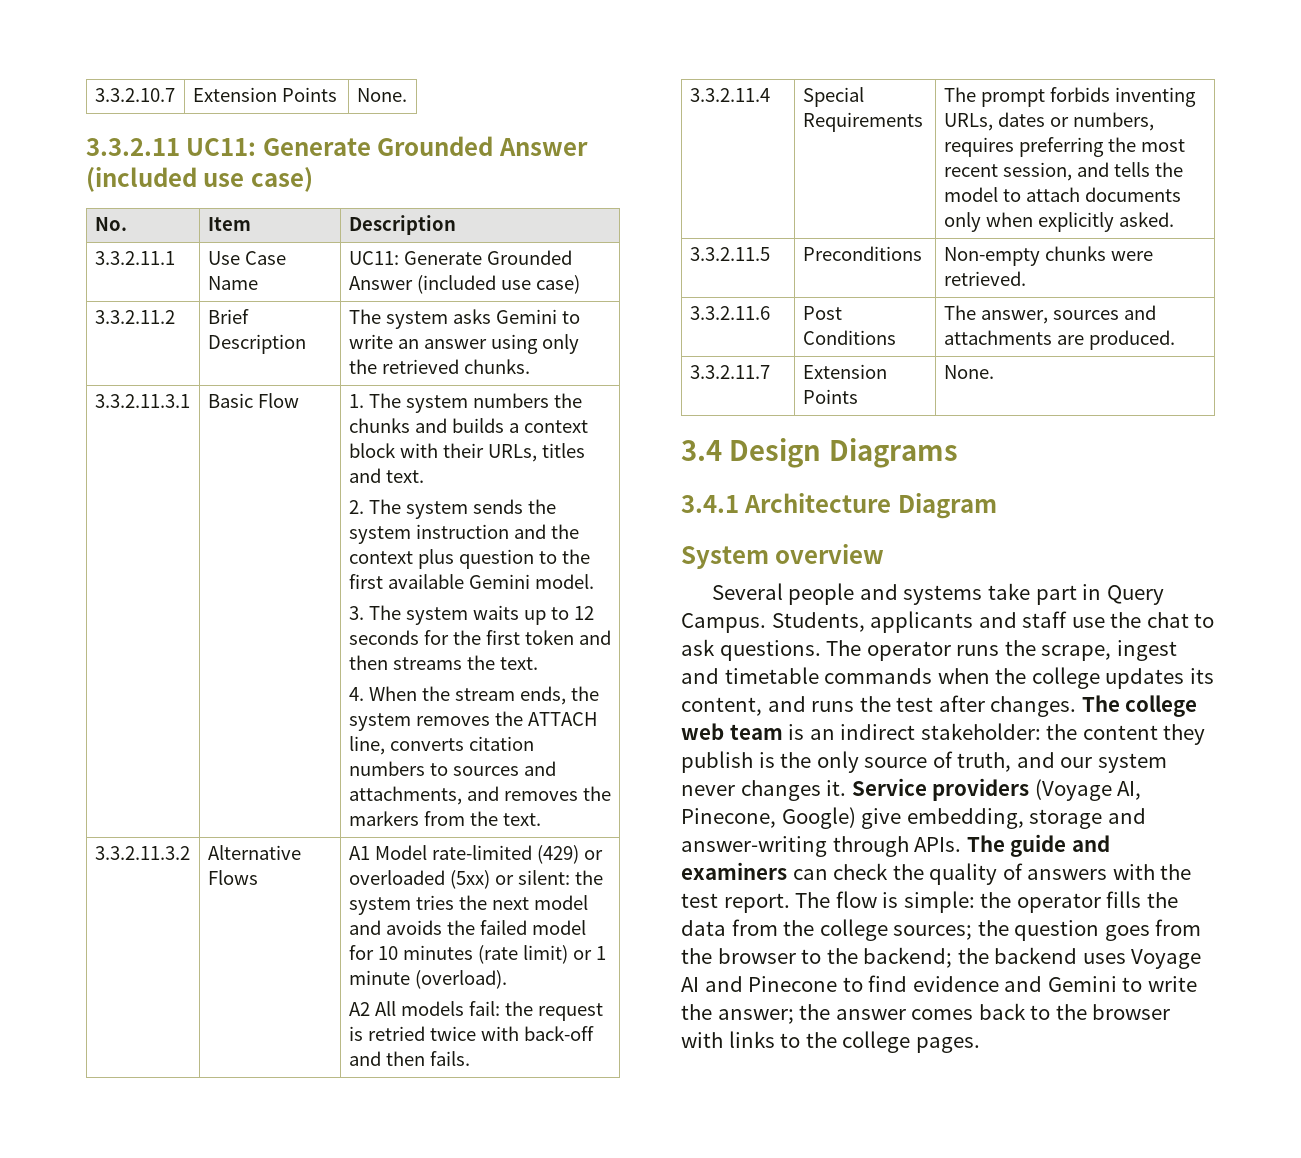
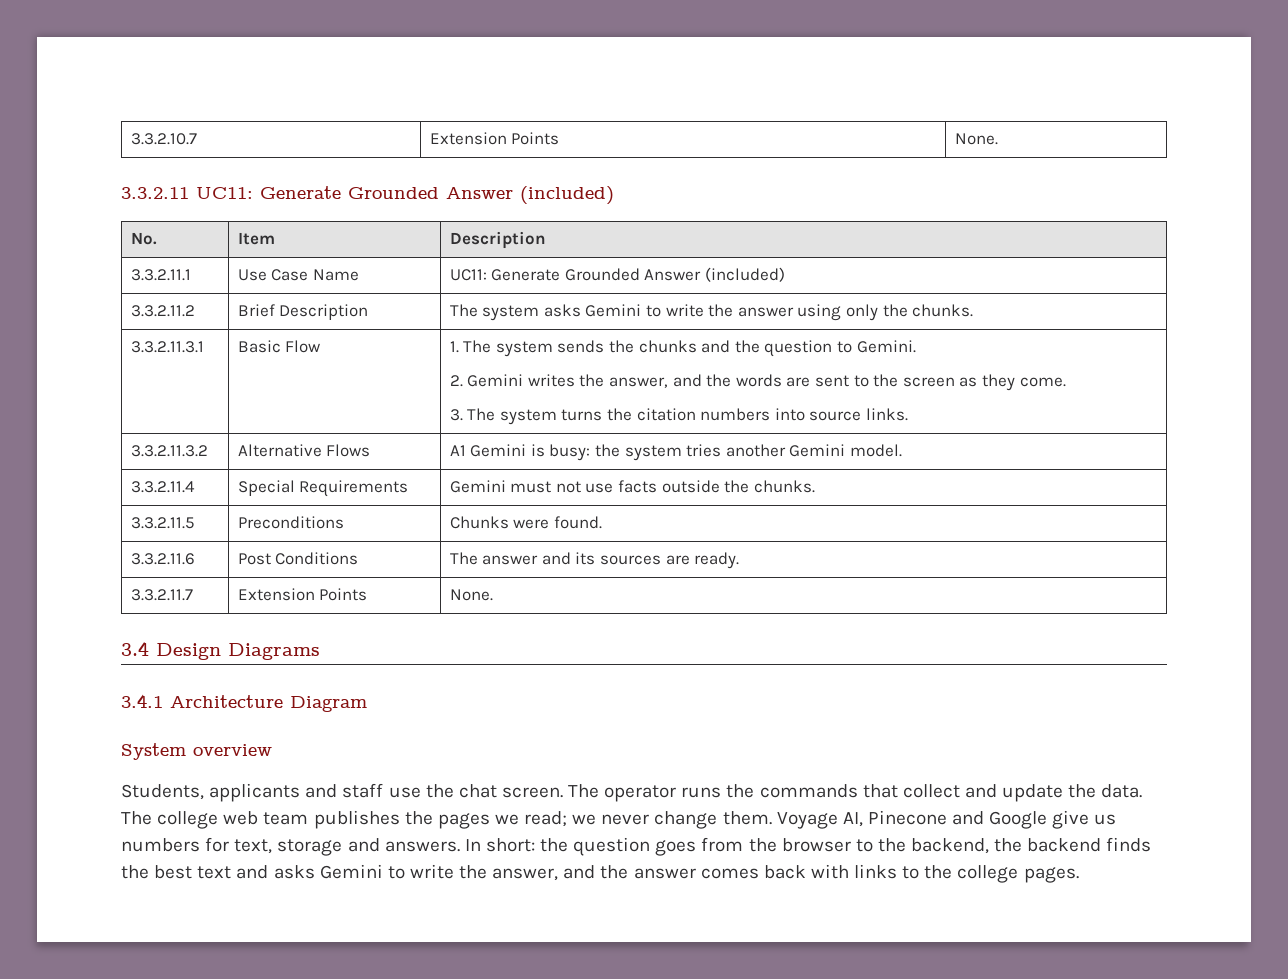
- 3.3.2.11 UC11: Generate Grounded Answer (included use case)
+ 3.3.2.11 UC11: Generate Grounded Answer (included)
- 3.3.2.11.1 | Use Case Name | UC11: Generate Grounded Answer (included use case)
+ 3.3.2.11.1 | Use Case Name | UC11: Generate Grounded Answer (included)
- 3.3.2.11.2 | Brief Description | The system asks Gemini to write an answer using only the retrieved chunks.
+ 3.3.2.11.2 | Brief Description | The system asks Gemini to write the answer using only the chunks.
- 1. The system numbers the chunks and builds a context block with their URLs, titles and text.
- 2. The system sends the system instruction and the context plus question to the first available Gemini model.
- 3. The system waits up to 12 seconds for the first token and then streams the text.
- 4. When the stream ends, the system removes the ATTACH line, converts citation numbers to sources and attachments, and removes the markers from the text.
- 3.3.2.11.3.2 | Alternative Flows | A1 Model rate-limited (429) or overloaded (5xx) or silent: the system tries the next model and avoids the failed model for 10 minutes (rate limit) or 1 minute (overload).
- A2 All models fail: the request is retried twice with back-off and then fails.
- 3.3.2.11.4 | Special Requirements | The prompt forbids inventing URLs, dates or numbers, requires preferring the most recent session, and tells the model to attach documents only when explicitly asked.
- 3.3.2.11.5 | Preconditions | Non-empty chunks were retrieved.
- 3.3.2.11.6 | Post Conditions | The answer, sources and attachments are produced.
+ 1. The system sends the chunks and the question to Gemini.
+ 2. Gemini writes the answer, and the words are sent to the screen as they come.
+ 3. The system turns the citation numbers into source links.
+ 3.3.2.11.3.2 | Alternative Flows | A1 Gemini is busy: the system tries another Gemini model.
+ 3.3.2.11.4 | Special Requirements | Gemini must not use facts outside the chunks.
+ 3.3.2.11.5 | Preconditions | Chunks were found.
+ 3.3.2.11.6 | Post Conditions | The answer and its sources are ready.
- Several people and systems take part in Query Campus. Students, applicants and staff use the chat to ask questions.
+ Students, applicants and staff use the chat screen.
- The operator runs the scrape, ingest and timetable commands when the college updates its content, and runs the test after changes. The college web team is an indirect stakeholder: the content they publish is the only source of truth, and our system never changes it. Service providers (Voyage AI, Pinecone, Google) give embedding, storage and answer-writing through APIs. The guide and examiners can check the quality of answers with the test report. The flow is simple: the operator fills the data from the college sources; the question goes from the browser to the backend; the backend uses Voyage AI and Pinecone to find evidence and Gemini to write the answer; the answer comes back to the browser with links to the college pages.
+ The operator runs the commands that collect and update the data. The college web team publishes the pages we read; we never change them. Voyage AI, Pinecone and Google give us numbers for text, storage and answers. In short: the question goes from the browser to the backend, the backend finds the best text and asks Gemini to write the answer, and the answer comes back with links to the college pages.

